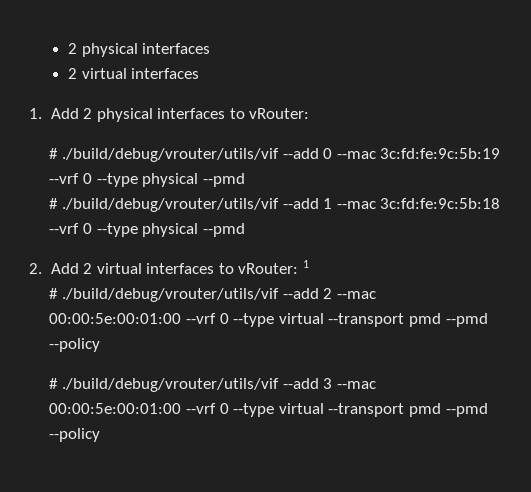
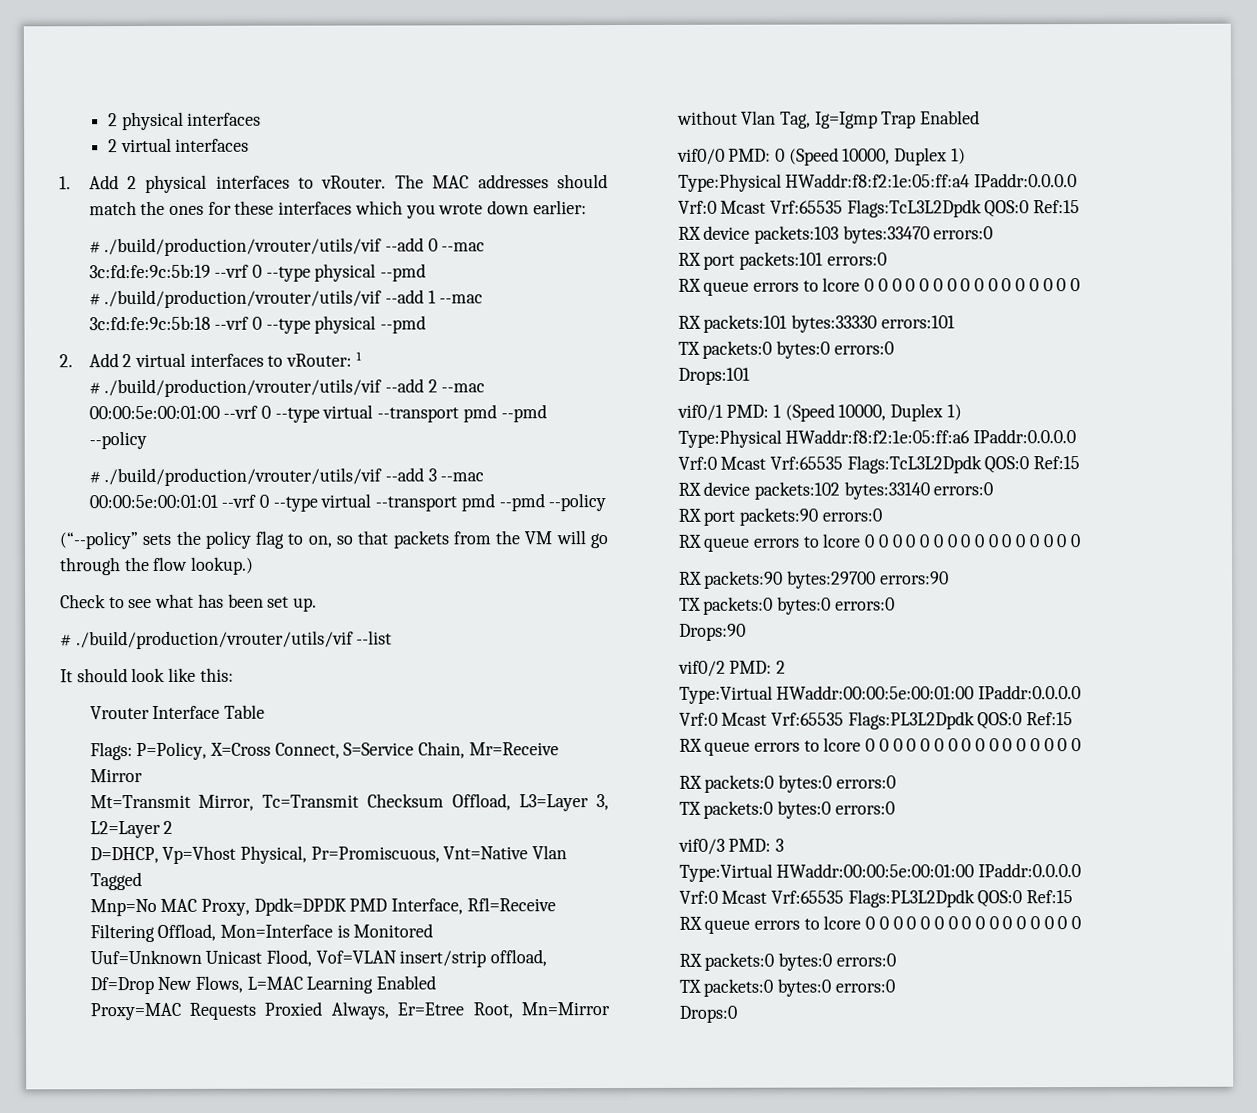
- 1. Add 2 physical interfaces to vRouter:
- # ./build/debug/vrouter/utils/vif --add 0 --mac 3c:fd:fe:9c:5b:19 --vrf 0 --type physical --pmd
+ 1. Add 2 physical interfaces to vRouter. The MAC addresses should match the ones for these interfaces which you wrote down earlier:
+ # ./build/production/vrouter/utils/vif --add 0 --mac 3c:fd:fe:9c:5b:19 --vrf 0 --type physical --pmd
- # ./build/debug/vrouter/utils/vif --add 1 --mac 3c:fd:fe:9c:5b:18 --vrf 0 --type physical --pmd
+ # ./build/production/vrouter/utils/vif --add 1 --mac 3c:fd:fe:9c:5b:18 --vrf 0 --type physical --pmd
- # ./build/debug/vrouter/utils/vif --add 2 --mac 00:00:5e:00:01:00 --vrf 0 --type virtual --transport pmd --pmd --policy
+ # ./build/production/vrouter/utils/vif --add 2 --mac 00:00:5e:00:01:00 --vrf 0 --type virtual --transport pmd --pmd --policy
- # ./build/debug/vrouter/utils/vif --add 3 --mac 00:00:5e:00:01:00 --vrf 0 --type virtual --transport pmd --pmd --policy
+ # ./build/production/vrouter/utils/vif --add 3 --mac 00:00:5e:00:01:01 --vrf 0 --type virtual --transport pmd --pmd --policy
+ (“--policy” sets the policy flag to on, so that packets from the VM will go through the flow lookup.)
+ Check to see what has been set up.
+ # ./build/production/vrouter/utils/vif --list
+ It should look like this:
+ Vrouter Interface Table
+ Flags: P=Policy, X=Cross Connect, S=Service Chain, Mr=Receive Mirror
+ Mt=Transmit Mirror, Tc=Transmit Checksum Offload, L3=Layer 3, L2=Layer 2
+ D=DHCP, Vp=Vhost Physical, Pr=Promiscuous, Vnt=Native Vlan Tagged
+ Mnp=No MAC Proxy, Dpdk=DPDK PMD Interface, Rfl=Receive Filtering Offload, Mon=Interface is Monitored
+ Uuf=Unknown Unicast Flood, Vof=VLAN insert/strip offload, Df=Drop New Flows, L=MAC Learning Enabled
+ Proxy=MAC Requests Proxied Always, Er=Etree Root, Mn=Mirror without Vlan Tag, Ig=Igmp Trap Enabled
+ vif0/0 PMD: 0 (Speed 10000, Duplex 1)
+ Type:Physical HWaddr:f8:f2:1e:05:ff:a4 IPaddr:0.0.0.0
+ Vrf:0 Mcast Vrf:65535 Flags:TcL3L2Dpdk QOS:0 Ref:15
+ RX device packets:103 bytes:33470 errors:0
+ RX port packets:101 errors:0
+ RX queue errors to lcore 0 0 0 0 0 0 0 0 0 0 0 0 0 0 0 0
+ RX packets:101 bytes:33330 errors:101
+ TX packets:0 bytes:0 errors:0
+ Drops:101
+ vif0/1 PMD: 1 (Speed 10000, Duplex 1)
+ Type:Physical HWaddr:f8:f2:1e:05:ff:a6 IPaddr:0.0.0.0
+ Vrf:0 Mcast Vrf:65535 Flags:TcL3L2Dpdk QOS:0 Ref:15
+ RX device packets:102 bytes:33140 errors:0
+ RX port packets:90 errors:0
+ RX queue errors to lcore 0 0 0 0 0 0 0 0 0 0 0 0 0 0 0 0
+ RX packets:90 bytes:29700 errors:90
+ TX packets:0 bytes:0 errors:0
+ Drops:90
+ vif0/2 PMD: 2
+ Type:Virtual HWaddr:00:00:5e:00:01:00 IPaddr:0.0.0.0
+ Vrf:0 Mcast Vrf:65535 Flags:PL3L2Dpdk QOS:0 Ref:15
+ RX queue errors to lcore 0 0 0 0 0 0 0 0 0 0 0 0 0 0 0 0
+ RX packets:0 bytes:0 errors:0
+ TX packets:0 bytes:0 errors:0
+ vif0/3 PMD: 3
+ Type:Virtual HWaddr:00:00:5e:00:01:00 IPaddr:0.0.0.0
+ Vrf:0 Mcast Vrf:65535 Flags:PL3L2Dpdk QOS:0 Ref:15
+ RX queue errors to lcore 0 0 0 0 0 0 0 0 0 0 0 0 0 0 0 0
+ RX packets:0 bytes:0 errors:0
+ TX packets:0 bytes:0 errors:0
+ Drops:0

